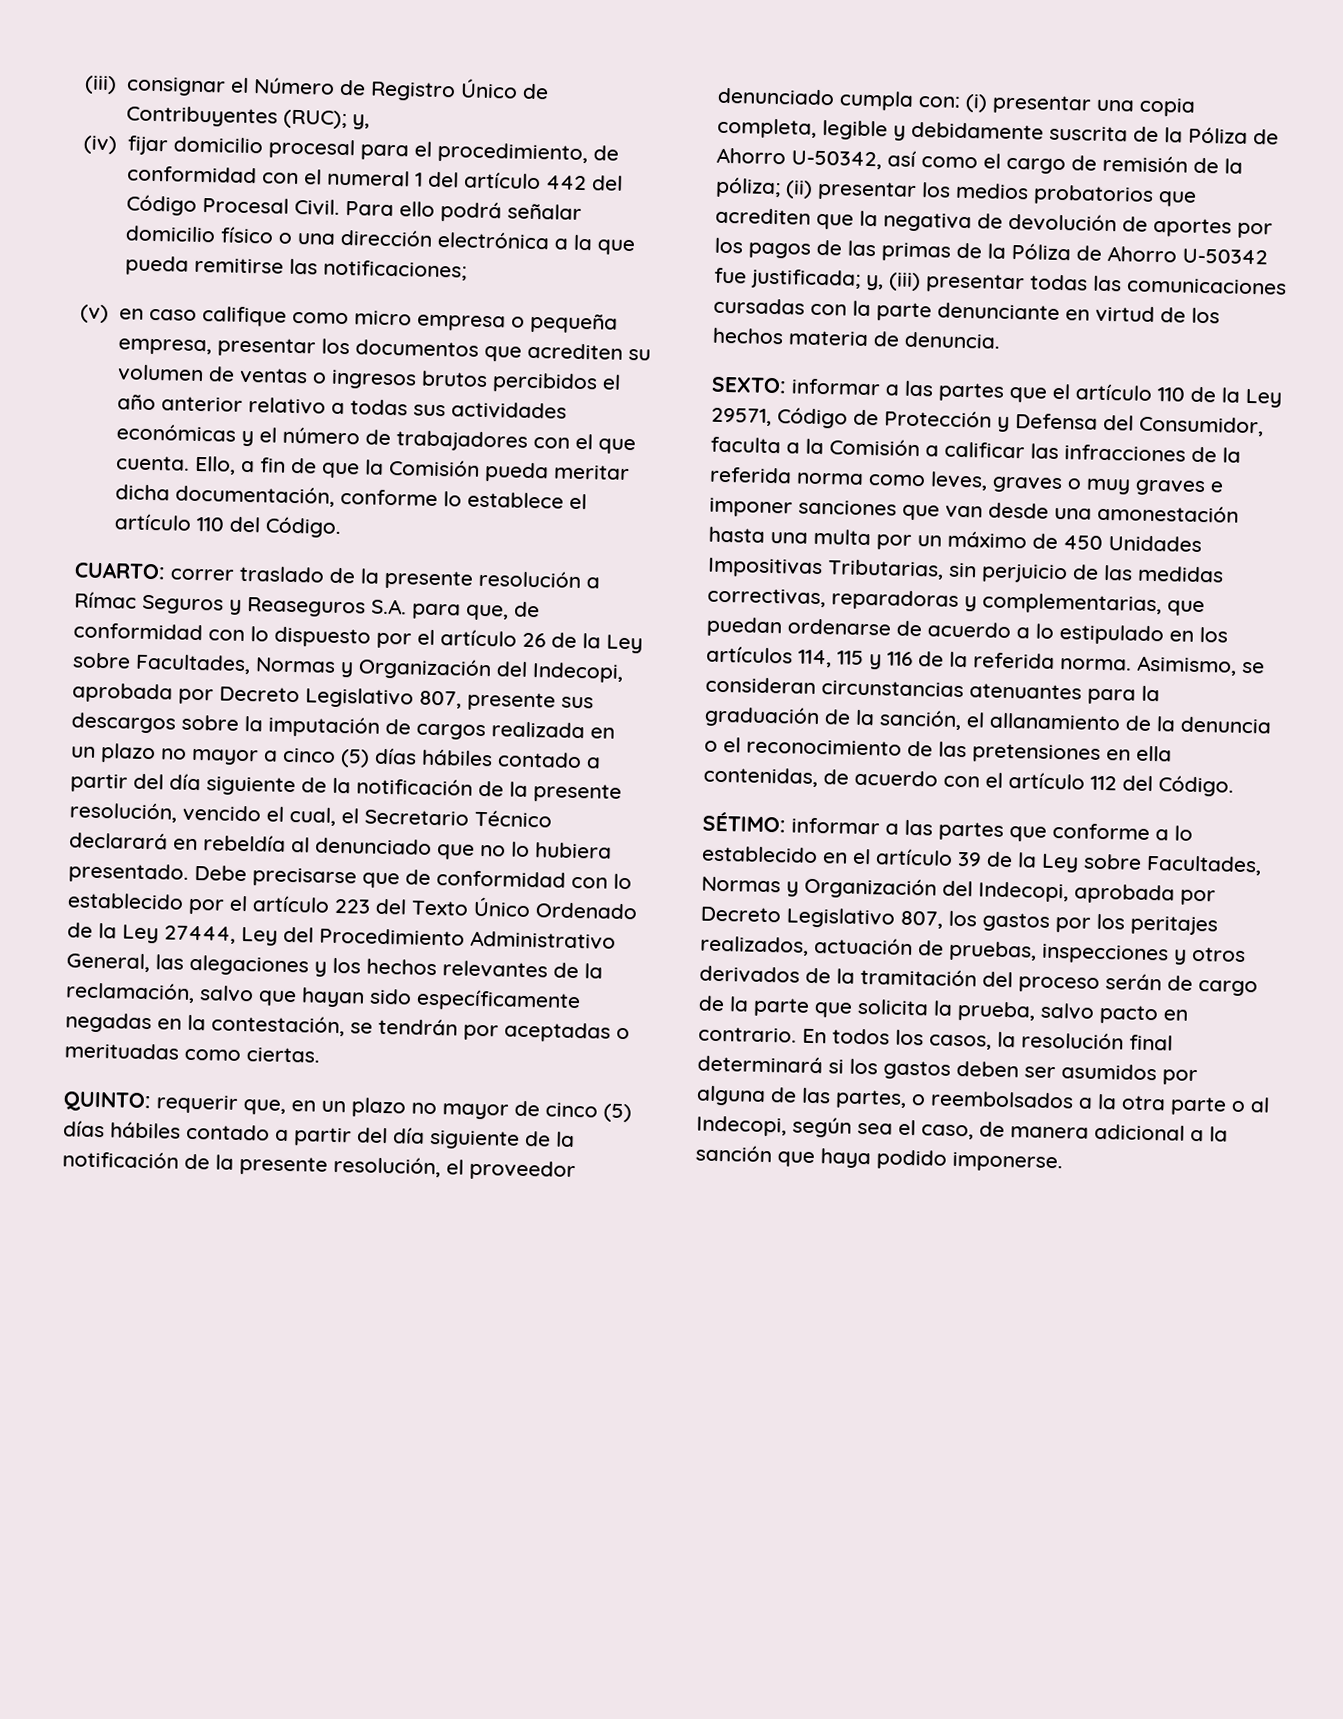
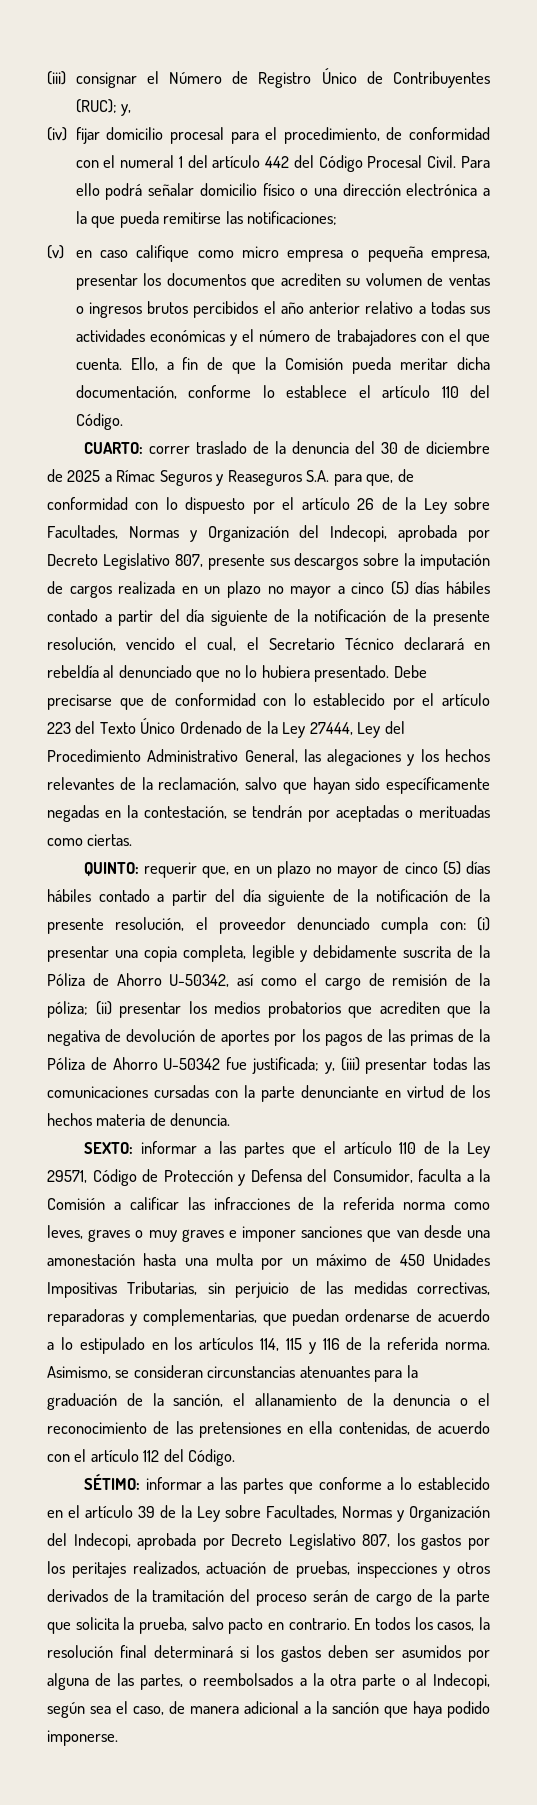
- correr traslado de la presente resolución a Rímac Seguros y Reaseguros S.A. para que, de conformidad con lo dispuesto por el artículo 26 de la Ley sobre Facultades, Normas y Organización del Indecopi, aprobada por Decreto Legislativo 807, presente sus descargos sobre la imputación de cargos realizada en un plazo no mayor a cinco (5) días hábiles contado a partir del día siguiente de la notificación de la presente resolución, vencido el cual, el Secretario Técnico declarará en rebeldía al denunciado que no lo hubiera presentado.
+ correr traslado de la denuncia del 30 de diciembre de 2025 a Rímac Seguros y Reaseguros S.A. para que, de conformidad con lo dispuesto por el artículo 26 de la Ley sobre Facultades, Normas y Organización del Indecopi, aprobada por Decreto Legislativo 807, presente sus descargos sobre la imputación de cargos realizada en un plazo no mayor a cinco (5) días hábiles contado a partir del día siguiente de la notificación de la presente resolución, vencido el cual, el Secretario Técnico declarará en rebeldía al denunciado que no lo hubiera presentado.

